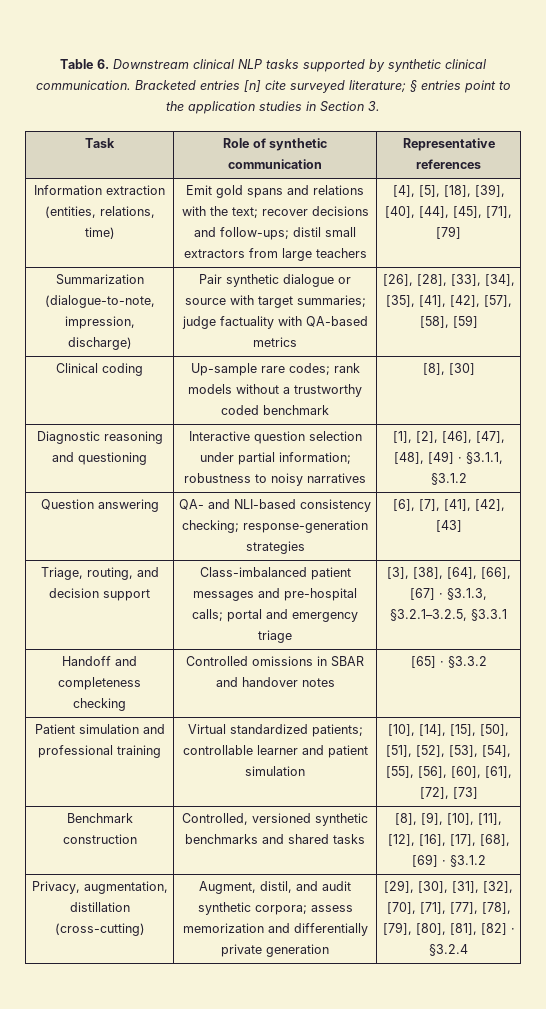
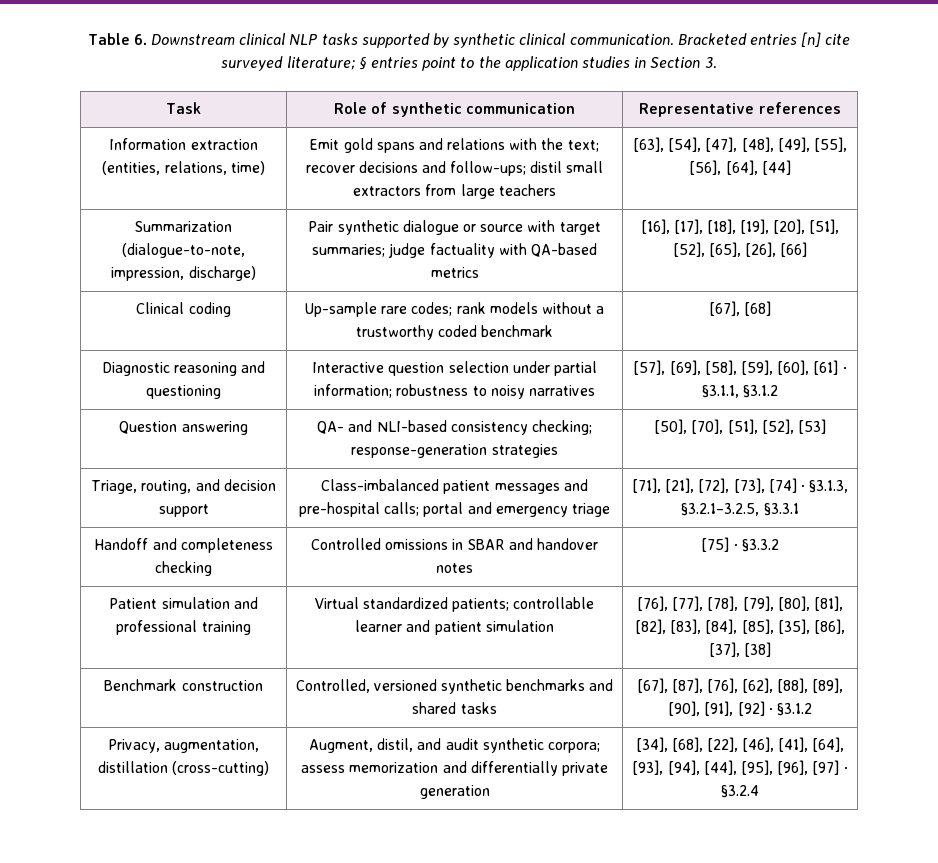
- Information extraction (entities, relations, time) | Emit gold spans and relations with the text; recover decisions and follow-ups; distil small extractors from large teachers | [4], [5], [18], [39], [40], [44], [45], [71], [79]
+ Information extraction (entities, relations, time) | Emit gold spans and relations with the text; recover decisions and follow-ups; distil small extractors from large teachers | [63], [54], [47], [48], [49], [55], [56], [64], [44]
- Summarization (dialogue-to-note, impression, discharge) | Pair synthetic dialogue or source with target summaries; judge factuality with QA-based metrics | [26], [28], [33], [34], [35], [41], [42], [57], [58], [59]
+ Summarization (dialogue-to-note, impression, discharge) | Pair synthetic dialogue or source with target summaries; judge factuality with QA-based metrics | [16], [17], [18], [19], [20], [51], [52], [65], [26], [66]
- Clinical coding | Up-sample rare codes; rank models without a trustworthy coded benchmark | [8], [30]
+ Clinical coding | Up-sample rare codes; rank models without a trustworthy coded benchmark | [67], [68]
- Diagnostic reasoning and questioning | Interactive question selection under partial information; robustness to noisy narratives | [1], [2], [46], [47], [48], [49] · §3.1.1, §3.1.2
+ Diagnostic reasoning and questioning | Interactive question selection under partial information; robustness to noisy narratives | [57], [69], [58], [59], [60], [61] · §3.1.1, §3.1.2
- Question answering | QA- and NLI-based consistency checking; response-generation strategies | [6], [7], [41], [42], [43]
+ Question answering | QA- and NLI-based consistency checking; response-generation strategies | [50], [70], [51], [52], [53]
- Triage, routing, and decision support | Class-imbalanced patient messages and pre-hospital calls; portal and emergency triage | [3], [38], [64], [66], [67] · §3.1.3, §3.2.1–3.2.5, §3.3.1
+ Triage, routing, and decision support | Class-imbalanced patient messages and pre-hospital calls; portal and emergency triage | [71], [21], [72], [73], [74] · §3.1.3, §3.2.1–3.2.5, §3.3.1
- Handoff and completeness checking | Controlled omissions in SBAR and handover notes | [65] · §3.3.2
+ Handoff and completeness checking | Controlled omissions in SBAR and handover notes | [75] · §3.3.2
- Patient simulation and professional training | Virtual standardized patients; controllable learner and patient simulation | [10], [14], [15], [50], [51], [52], [53], [54], [55], [56], [60], [61], [72], [73]
+ Patient simulation and professional training | Virtual standardized patients; controllable learner and patient simulation | [76], [77], [78], [79], [80], [81], [82], [83], [84], [85], [35], [86], [37], [38]
- Benchmark construction | Controlled, versioned synthetic benchmarks and shared tasks | [8], [9], [10], [11], [12], [16], [17], [68], [69] · §3.1.2
+ Benchmark construction | Controlled, versioned synthetic benchmarks and shared tasks | [67], [87], [76], [62], [88], [89], [90], [91], [92] · §3.1.2
- Privacy, augmentation, distillation (cross-cutting) | Augment, distil, and audit synthetic corpora; assess memorization and differentially private generation | [29], [30], [31], [32], [70], [71], [77], [78], [79], [80], [81], [82] · §3.2.4
+ Privacy, augmentation, distillation (cross-cutting) | Augment, distil, and audit synthetic corpora; assess memorization and differentially private generation | [34], [68], [22], [46], [41], [64], [93], [94], [44], [95], [96], [97] · §3.2.4

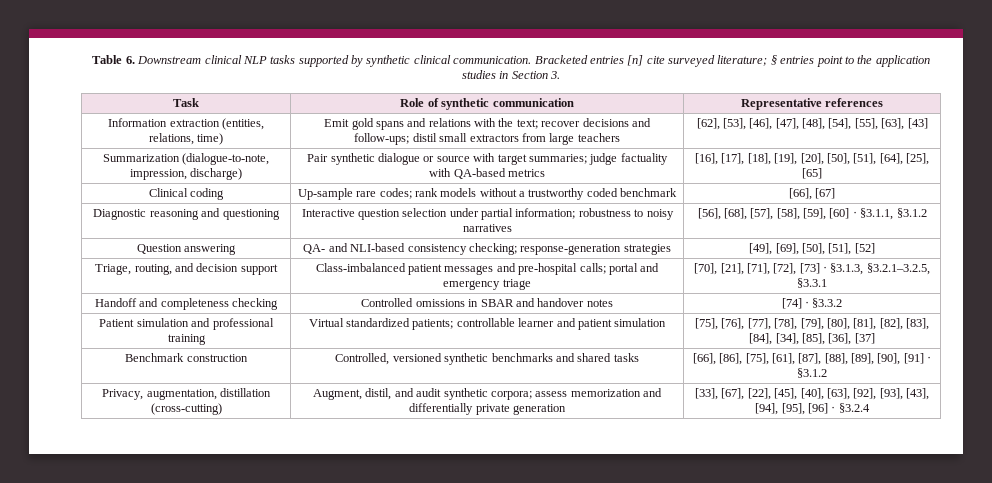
- Information extraction (entities, relations, time) | Emit gold spans and relations with the text; recover decisions and follow-ups; distil small extractors from large teachers | [63], [54], [47], [48], [49], [55], [56], [64], [44]
+ Information extraction (entities, relations, time) | Emit gold spans and relations with the text; recover decisions and follow-ups; distil small extractors from large teachers | [62], [53], [46], [47], [48], [54], [55], [63], [43]
- Summarization (dialogue-to-note, impression, discharge) | Pair synthetic dialogue or source with target summaries; judge factuality with QA-based metrics | [16], [17], [18], [19], [20], [51], [52], [65], [26], [66]
+ Summarization (dialogue-to-note, impression, discharge) | Pair synthetic dialogue or source with target summaries; judge factuality with QA-based metrics | [16], [17], [18], [19], [20], [50], [51], [64], [25], [65]
- Clinical coding | Up-sample rare codes; rank models without a trustworthy coded benchmark | [67], [68]
+ Clinical coding | Up-sample rare codes; rank models without a trustworthy coded benchmark | [66], [67]
- Diagnostic reasoning and questioning | Interactive question selection under partial information; robustness to noisy narratives | [57], [69], [58], [59], [60], [61] · §3.1.1, §3.1.2
+ Diagnostic reasoning and questioning | Interactive question selection under partial information; robustness to noisy narratives | [56], [68], [57], [58], [59], [60] · §3.1.1, §3.1.2
- Question answering | QA- and NLI-based consistency checking; response-generation strategies | [50], [70], [51], [52], [53]
+ Question answering | QA- and NLI-based consistency checking; response-generation strategies | [49], [69], [50], [51], [52]
- Triage, routing, and decision support | Class-imbalanced patient messages and pre-hospital calls; portal and emergency triage | [71], [21], [72], [73], [74] · §3.1.3, §3.2.1–3.2.5, §3.3.1
+ Triage, routing, and decision support | Class-imbalanced patient messages and pre-hospital calls; portal and emergency triage | [70], [21], [71], [72], [73] · §3.1.3, §3.2.1–3.2.5, §3.3.1
- Handoff and completeness checking | Controlled omissions in SBAR and handover notes | [75] · §3.3.2
+ Handoff and completeness checking | Controlled omissions in SBAR and handover notes | [74] · §3.3.2
- Patient simulation and professional training | Virtual standardized patients; controllable learner and patient simulation | [76], [77], [78], [79], [80], [81], [82], [83], [84], [85], [35], [86], [37], [38]
+ Patient simulation and professional training | Virtual standardized patients; controllable learner and patient simulation | [75], [76], [77], [78], [79], [80], [81], [82], [83], [84], [34], [85], [36], [37]
- Benchmark construction | Controlled, versioned synthetic benchmarks and shared tasks | [67], [87], [76], [62], [88], [89], [90], [91], [92] · §3.1.2
+ Benchmark construction | Controlled, versioned synthetic benchmarks and shared tasks | [66], [86], [75], [61], [87], [88], [89], [90], [91] · §3.1.2
- Privacy, augmentation, distillation (cross-cutting) | Augment, distil, and audit synthetic corpora; assess memorization and differentially private generation | [34], [68], [22], [46], [41], [64], [93], [94], [44], [95], [96], [97] · §3.2.4
+ Privacy, augmentation, distillation (cross-cutting) | Augment, distil, and audit synthetic corpora; assess memorization and differentially private generation | [33], [67], [22], [45], [40], [63], [92], [93], [43], [94], [95], [96] · §3.2.4

